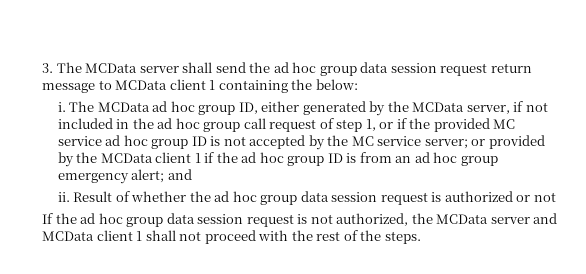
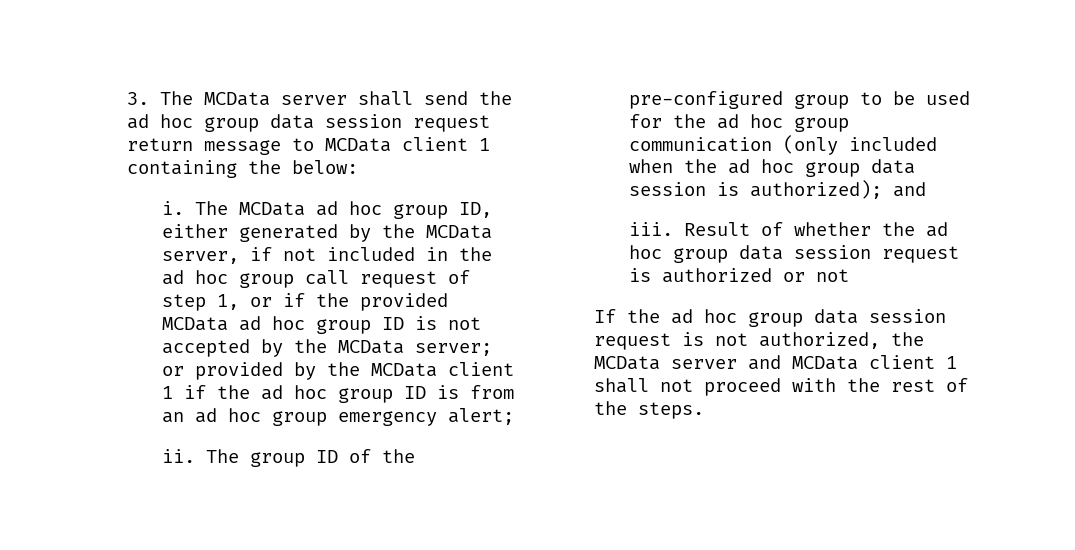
- The MCData ad hoc group ID, either generated by the MCData server, if not included in the ad hoc group call request of step 1, or if the provided MC service ad hoc group ID is not accepted by the MC service server;
+ The MCData ad hoc group ID, either generated by the MCData server, if not included in the ad hoc group call request of step 1, or if the provided MCData ad hoc group ID is not accepted by the MCData server;
- or provided by the MCData client 1 if the ad hoc group ID is from an ad hoc group emergency alert; and
+ or provided by the MCData client 1 if the ad hoc group ID is from an ad hoc group emergency alert;
+ ii. The group ID of the pre-configured group to be used for the ad hoc group communication (only included when the ad hoc group data session is authorized); and
- ii.
+ iii.

